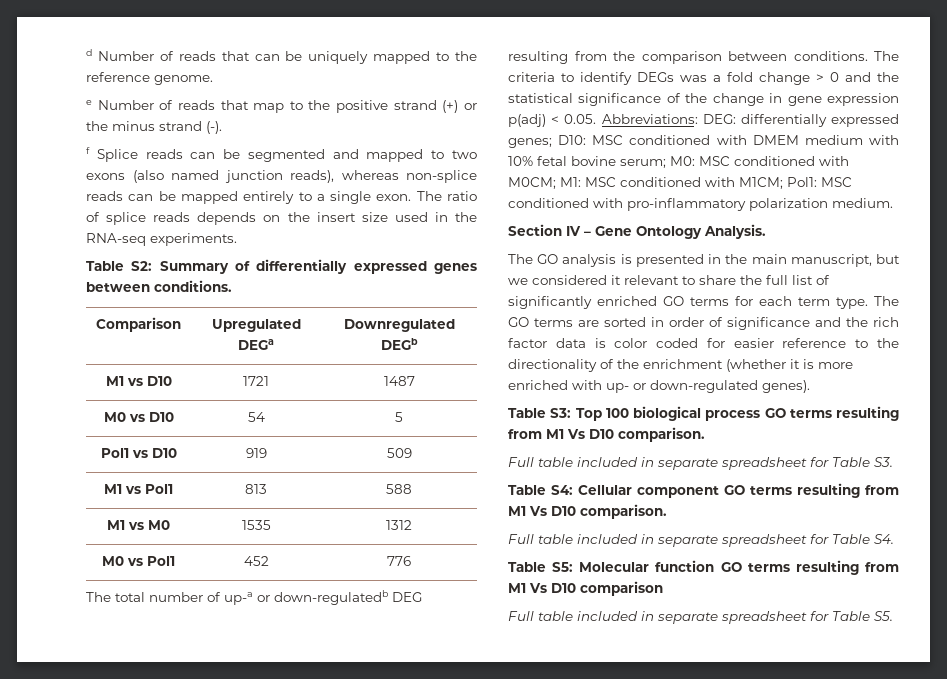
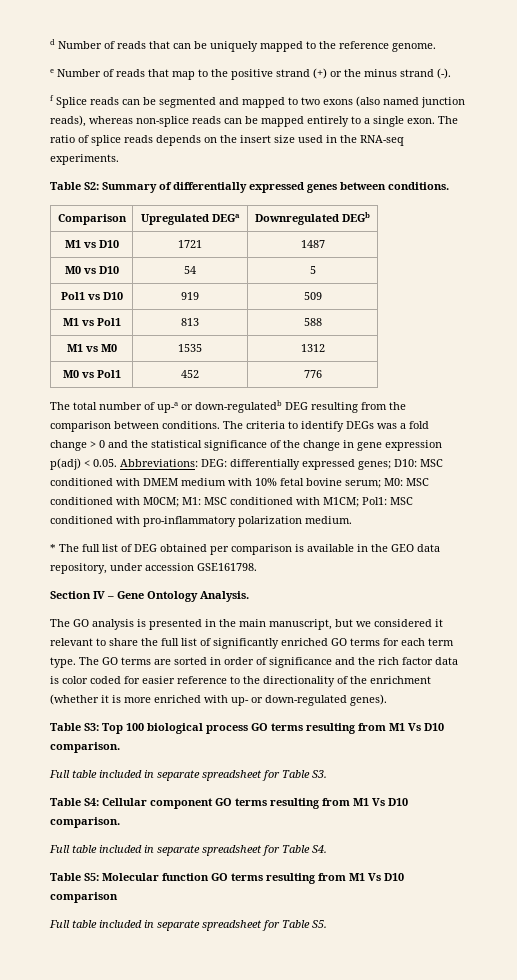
+ * The full list of DEG obtained per comparison is available in the GEO data repository, under accession GSE161798.

